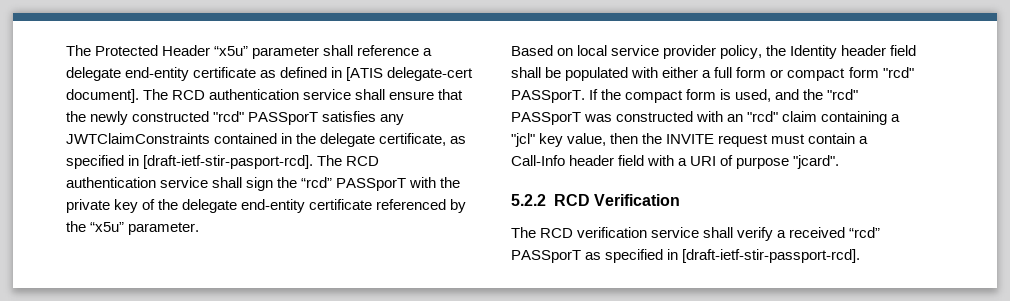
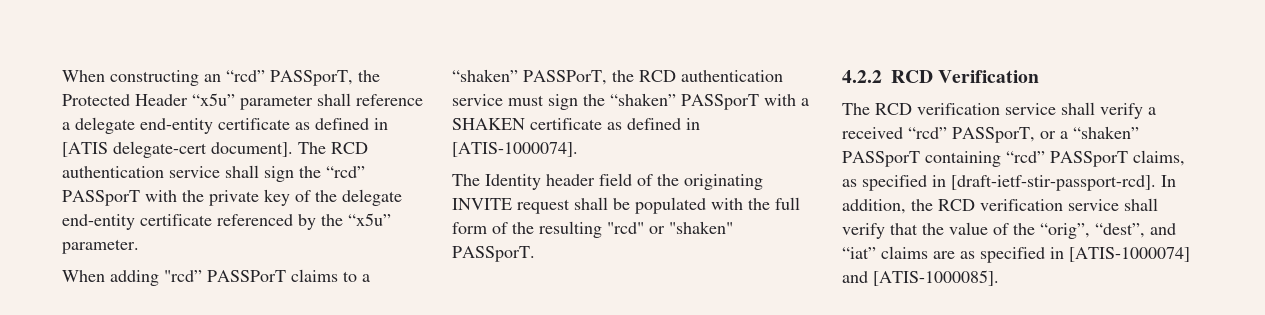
- The Protected Header “x5u” parameter shall reference a delegate end-entity certificate as defined in [ATIS delegate-cert document].
+ When constructing an “rcd” PASSporT, the Protected Header “x5u” parameter shall reference a delegate end-entity certificate as defined in [ATIS delegate-cert document].
- The RCD authentication service shall ensure that the newly constructed "rcd" PASSporT satisfies any JWTClaimConstraints contained in the delegate certificate, as specified in [draft-ietf-stir-pasport-rcd]. The RCD authentication service shall sign the “rcd” PASSporT with the private key of the delegate end-entity certificate referenced by the “x5u” parameter.
+ The RCD authentication service shall sign the “rcd” PASSporT with the private key of the delegate end-entity certificate referenced by the “x5u” parameter.
- Based on local service provider policy, the Identity header field shall be populated with either a full form or compact form "rcd" PASSporT. If the compact form is used, and the "rcd" PASSporT was constructed with an "rcd" claim containing a "jcl" key value, then the INVITE request must contain a Call-Info header field with a URI of purpose "jcard".
- 5.2.2 RCD Verification
+ When adding "rcd” PASSPorT claims to a “shaken” PASSPorT, the RCD authentication service must sign the “shaken” PASSporT with a SHAKEN certificate as defined in [ATIS-1000074].
+ The Identity header field of the originating INVITE request shall be populated with the full form of the resulting "rcd" or "shaken" PASSporT.
+ 4.2.2 RCD Verification
- The RCD verification service shall verify a received “rcd” PASSporT as specified in [draft-ietf-stir-passport-rcd].
+ The RCD verification service shall verify a received “rcd” PASSporT, or a “shaken” PASSporT containing “rcd” PASSporT claims, as specified in [draft-ietf-stir-passport-rcd]. In addition, the RCD verification service shall verify that the value of the “orig”, “dest”, and “iat” claims are as specified in [ATIS-1000074] and [ATIS-1000085].

